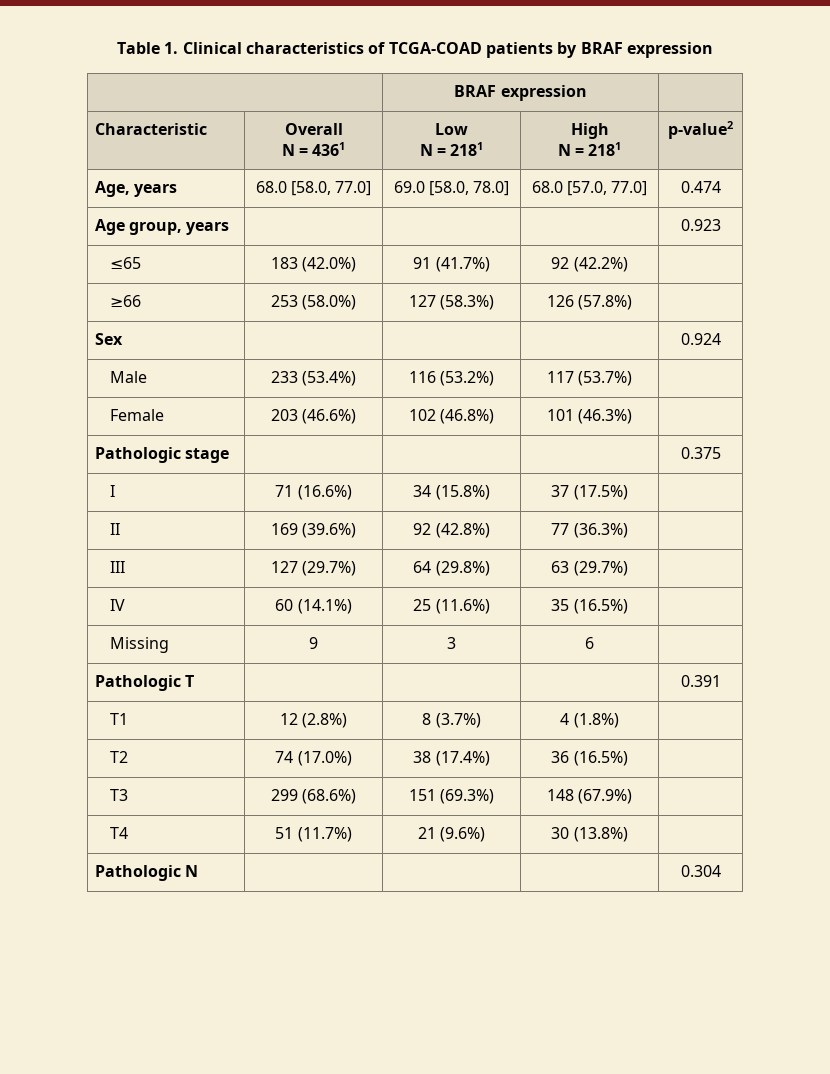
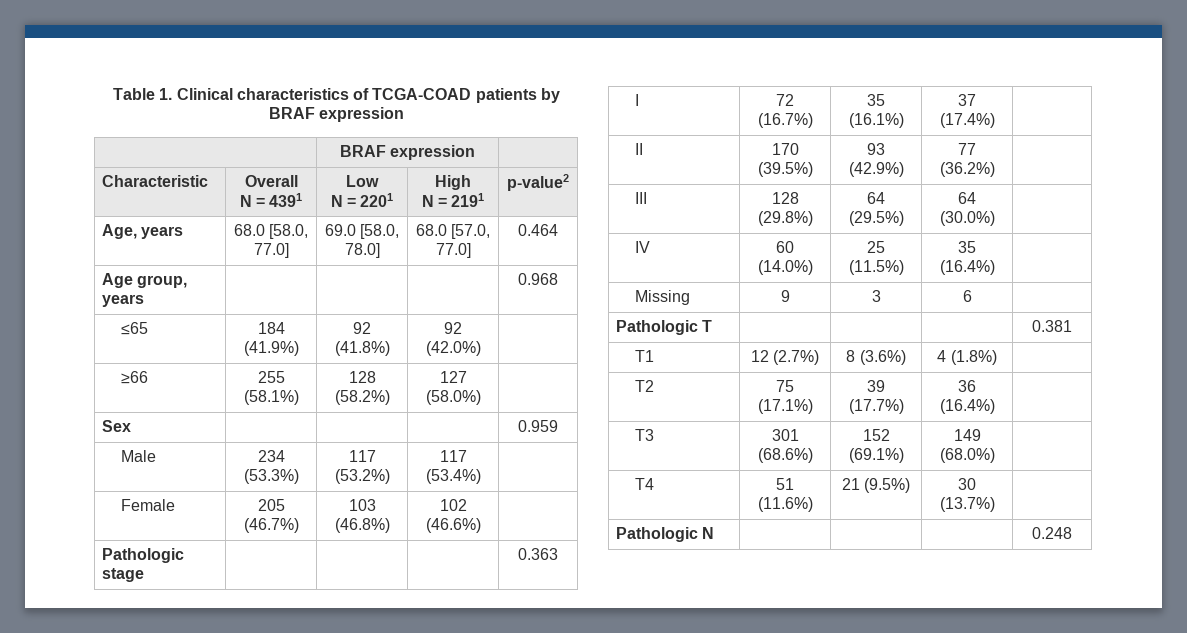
  Characteristic | Overall
- N = 4361 | Low
- N = 2181 | High
- N = 2181 | p-value2
+ N = 4391 | Low
+ N = 2201 | High
+ N = 2191 | p-value2
- Age, years | 68.0 [58.0, 77.0] | 69.0 [58.0, 78.0] | 68.0 [57.0, 77.0] | 0.474
+ Age, years | 68.0 [58.0, 77.0] | 69.0 [58.0, 78.0] | 68.0 [57.0, 77.0] | 0.464
- Age group, years | | | | 0.923
+ Age group, years | | | | 0.968
- ≤65 | 183 (42.0%) | 91 (41.7%) | 92 (42.2%) |
- ≥66 | 253 (58.0%) | 127 (58.3%) | 126 (57.8%) |
+ ≤65 | 184 (41.9%) | 92 (41.8%) | 92 (42.0%) |
+ ≥66 | 255 (58.1%) | 128 (58.2%) | 127 (58.0%) |
- Sex | | | | 0.924
+ Sex | | | | 0.959
- Male | 233 (53.4%) | 116 (53.2%) | 117 (53.7%) |
+ Male | 234 (53.3%) | 117 (53.2%) | 117 (53.4%) |
- Female | 203 (46.6%) | 102 (46.8%) | 101 (46.3%) |
+ Female | 205 (46.7%) | 103 (46.8%) | 102 (46.6%) |
- Pathologic stage | | | | 0.375
- I | 71 (16.6%) | 34 (15.8%) | 37 (17.5%) |
+ Pathologic stage | | | | 0.363
+ I | 72 (16.7%) | 35 (16.1%) | 37 (17.4%) |
- II | 169 (39.6%) | 92 (42.8%) | 77 (36.3%) |
+ II | 170 (39.5%) | 93 (42.9%) | 77 (36.2%) |
- III | 127 (29.7%) | 64 (29.8%) | 63 (29.7%) |
+ III | 128 (29.8%) | 64 (29.5%) | 64 (30.0%) |
- IV | 60 (14.1%) | 25 (11.6%) | 35 (16.5%) |
+ IV | 60 (14.0%) | 25 (11.5%) | 35 (16.4%) |
- Pathologic T | | | | 0.391
+ Pathologic T | | | | 0.381
- T1 | 12 (2.8%) | 8 (3.7%) | 4 (1.8%) |
+ T1 | 12 (2.7%) | 8 (3.6%) | 4 (1.8%) |
- T2 | 74 (17.0%) | 38 (17.4%) | 36 (16.5%) |
+ T2 | 75 (17.1%) | 39 (17.7%) | 36 (16.4%) |
- T3 | 299 (68.6%) | 151 (69.3%) | 148 (67.9%) |
+ T3 | 301 (68.6%) | 152 (69.1%) | 149 (68.0%) |
- T4 | 51 (11.7%) | 21 (9.6%) | 30 (13.8%) |
+ T4 | 51 (11.6%) | 21 (9.5%) | 30 (13.7%) |
- Pathologic N | | | | 0.304
+ Pathologic N | | | | 0.248

